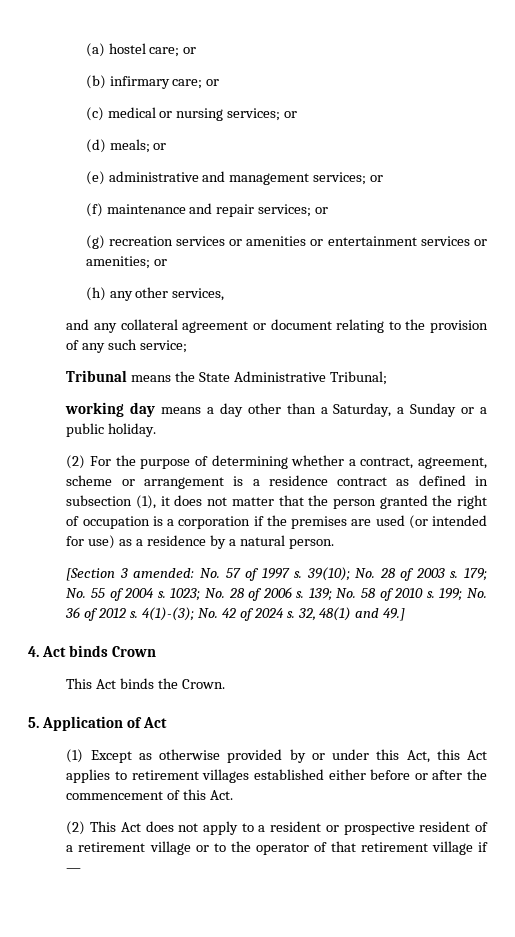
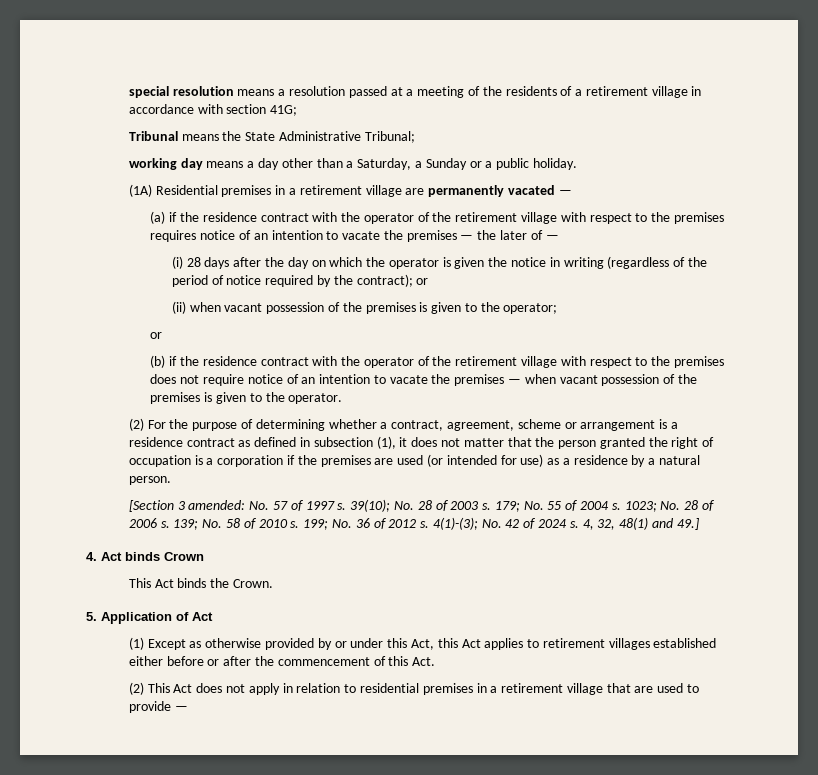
- (a) hostel care; or
- (b) infirmary care; or
- (c) medical or nursing services; or
- (d) meals; or
- (e) administrative and management services; or
- (f) maintenance and repair services; or
- (g) recreation services or amenities or entertainment services or amenities; or
- (h) any other services,
- and any collateral agreement or document relating to the provision of any such service;
+ special resolution means a resolution passed at a meeting of the residents of a retirement village in accordance with section 41G;
+ (1A) Residential premises in a retirement village are permanently vacated —
+ (a) if the residence contract with the operator of the retirement village with respect to the premises requires notice of an intention to vacate the premises — the later of —
+ (i) 28 days after the day on which the operator is given the notice in writing (regardless of the period of notice required by the contract); or
+ (ii) when vacant possession of the premises is given to the operator;
+ or
+ (b) if the residence contract with the operator of the retirement village with respect to the premises does not require notice of an intention to vacate the premises — when vacant possession of the premises is given to the operator.
- 32, 48(1) and 49.]
+ 4, 32, 48(1) and 49.]
- (2) This Act does not apply to a resident or prospective resident of a retirement village or to the operator of that retirement village if —
+ (2) This Act does not apply in relation to residential premises in a retirement village that are used to provide —

